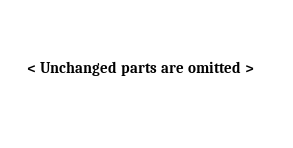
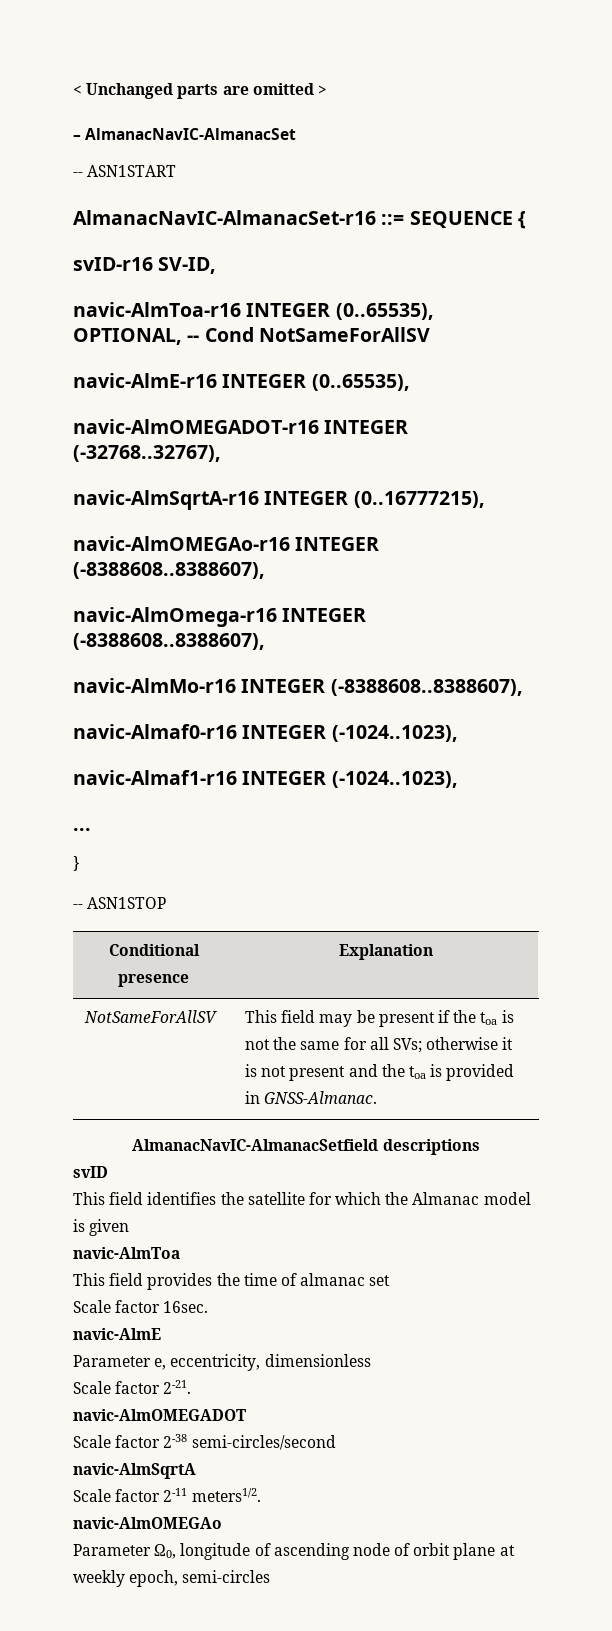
+ – AlmanacNavIC-AlmanacSet
+ -- ASN1START
+ AlmanacNavIC-AlmanacSet-r16 ::= SEQUENCE {
+ svID-r16 SV-ID,
+ navic-AlmToa-r16 INTEGER (0..65535), OPTIONAL, -- Cond NotSameForAllSV
+ navic-AlmE-r16 INTEGER (0..65535),
+ navic-AlmOMEGADOT-r16 INTEGER (-32768..32767),
+ navic-AlmSqrtA-r16 INTEGER (0..16777215),
+ navic-AlmOMEGAo-r16 INTEGER (-8388608..8388607),
+ navic-AlmOmega-r16 INTEGER (-8388608..8388607),
+ navic-AlmMo-r16 INTEGER (-8388608..8388607),
+ navic-Almaf0-r16 INTEGER (-1024..1023),
+ navic-Almaf1-r16 INTEGER (-1024..1023),
+ ...
+ }
+ -- ASN1STOP
+ Conditional presence | Explanation
+ NotSameForAllSV | This field may be present if the toa is not the same for all SVs; otherwise it is not present and the toa is provided in GNSS-Almanac.
+ AlmanacNavIC-AlmanacSetfield descriptions
+ svID
+ This field identifies the satellite for which the Almanac model is given
+ navic-AlmToa
+ This field provides the time of almanac set
+ Scale factor 16sec.
+ navic-AlmE
+ Parameter e, eccentricity, dimensionless
+ Scale factor 2-21.
+ navic-AlmOMEGADOT
+ Scale factor 2-38 semi-circles/second
+ navic-AlmSqrtA
+ Scale factor 2-11 meters1/2.
+ navic-AlmOMEGAo
+ Parameter Ω0, longitude of ascending node of orbit plane at weekly epoch, semi-circles

